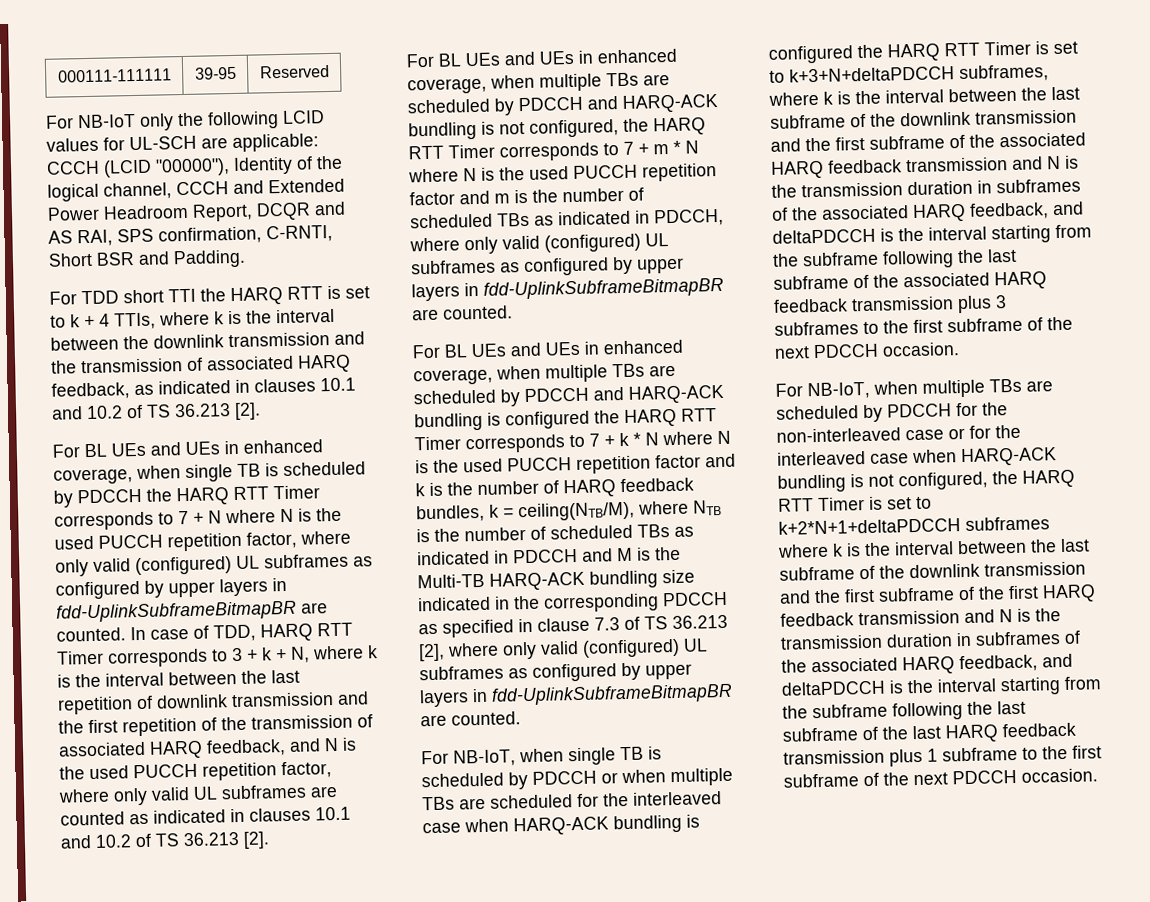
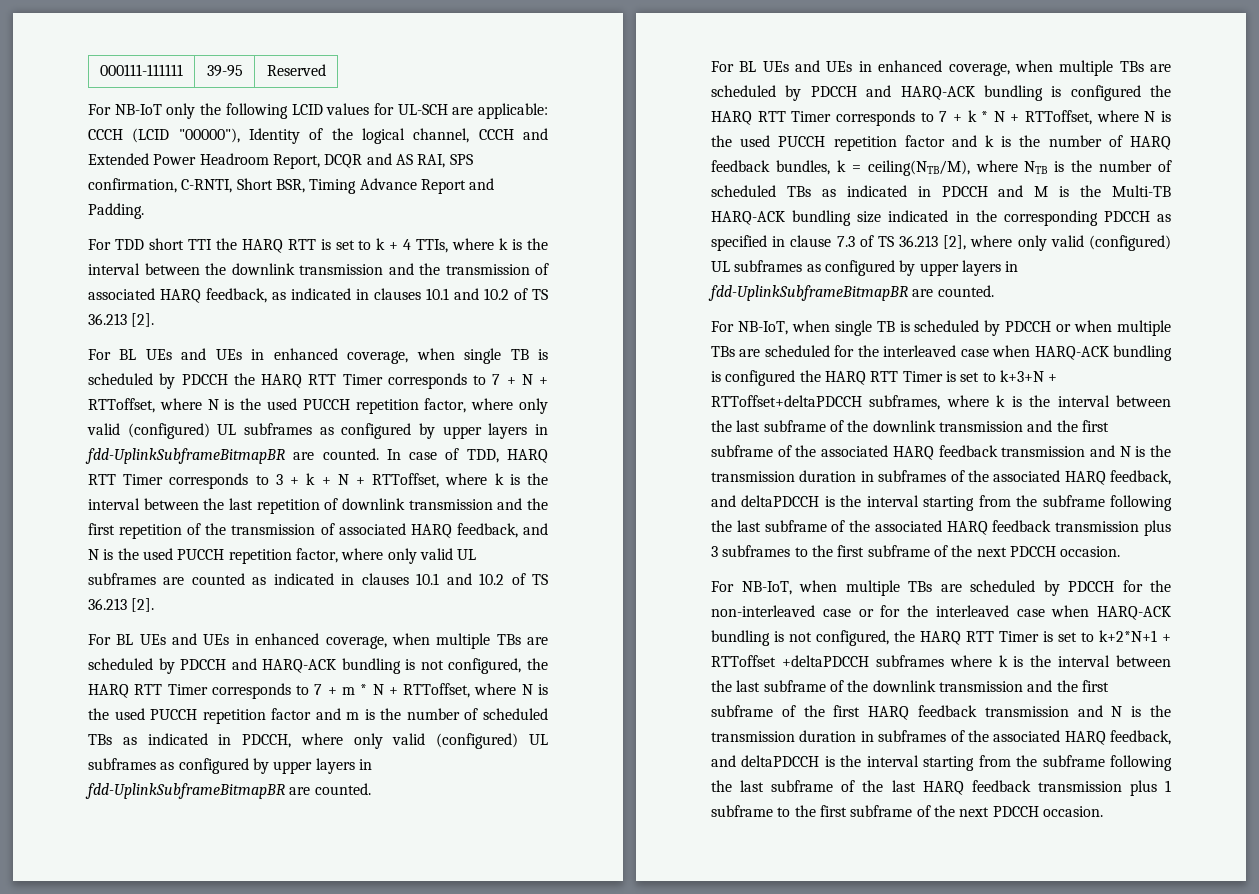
- For NB-IoT only the following LCID values for UL-SCH are applicable: CCCH (LCID "00000"), Identity of the logical channel, CCCH and Extended Power Headroom Report, DCQR and AS RAI, SPS confirmation, C-RNTI, Short BSR and Padding.
+ For NB-IoT only the following LCID values for UL-SCH are applicable: CCCH (LCID "00000"), Identity of the logical channel, CCCH and Extended Power Headroom Report, DCQR and AS RAI, SPS confirmation, C-RNTI, Short BSR, Timing Advance Report and Padding.
- For BL UEs and UEs in enhanced coverage, when single TB is scheduled by PDCCH the HARQ RTT Timer corresponds to 7 + N where N is the used PUCCH repetition factor, where only valid (configured) UL subframes as configured by upper layers in fdd-UplinkSubframeBitmapBR are counted.
+ For BL UEs and UEs in enhanced coverage, when single TB is scheduled by PDCCH the HARQ RTT Timer corresponds to 7 + N + RTToffset, where N is the used PUCCH repetition factor, where only valid (configured) UL subframes as configured by upper layers in fdd-UplinkSubframeBitmapBR are counted.
- In case of TDD, HARQ RTT Timer corresponds to 3 + k + N, where k is the interval between the last repetition of downlink transmission and the first repetition of the transmission of associated HARQ feedback, and N is the used PUCCH repetition factor, where only valid UL subframes are counted as indicated in clauses 10.1 and 10.2 of TS 36.213 [2].
+ In case of TDD, HARQ RTT Timer corresponds to 3 + k + N + RTToffset, where k is the interval between the last repetition of downlink transmission and the first repetition of the transmission of associated HARQ feedback, and N is the used PUCCH repetition factor, where only valid UL subframes are counted as indicated in clauses 10.1 and 10.2 of TS 36.213 [2].
- For BL UEs and UEs in enhanced coverage, when multiple TBs are scheduled by PDCCH and HARQ-ACK bundling is not configured, the HARQ RTT Timer corresponds to 7 + m * N where N is the used PUCCH repetition factor and m is the number of scheduled TBs as indicated in PDCCH, where only valid (configured) UL subframes as configured by upper layers in fdd-UplinkSubframeBitmapBR are counted.
+ For BL UEs and UEs in enhanced coverage, when multiple TBs are scheduled by PDCCH and HARQ-ACK bundling is not configured, the HARQ RTT Timer corresponds to 7 + m * N + RTToffset, where N is the used PUCCH repetition factor and m is the number of scheduled TBs as indicated in PDCCH, where only valid (configured) UL subframes as configured by upper layers in fdd-UplinkSubframeBitmapBR are counted.
- For BL UEs and UEs in enhanced coverage, when multiple TBs are scheduled by PDCCH and HARQ-ACK bundling is configured the HARQ RTT Timer corresponds to 7 + k * N where N is the used PUCCH repetition factor and k is the number of HARQ feedback bundles, k = ceiling(NTB/M), where NTB is the number of scheduled TBs as indicated in PDCCH and M is the Multi-TB HARQ-ACK bundling size indicated in the corresponding PDCCH as specified in clause 7.3 of TS 36.213 [2], where only valid (configured) UL subframes as configured by upper layers in fdd-UplinkSubframeBitmapBR are counted.
+ For BL UEs and UEs in enhanced coverage, when multiple TBs are scheduled by PDCCH and HARQ-ACK bundling is configured the HARQ RTT Timer corresponds to 7 + k * N + RTToffset, where N is the used PUCCH repetition factor and k is the number of HARQ feedback bundles, k = ceiling(NTB/M), where NTB is the number of scheduled TBs as indicated in PDCCH and M is the Multi-TB HARQ-ACK bundling size indicated in the corresponding PDCCH as specified in clause 7.3 of TS 36.213 [2], where only valid (configured) UL subframes as configured by upper layers in fdd-UplinkSubframeBitmapBR are counted.
- For NB-IoT, when single TB is scheduled by PDCCH or when multiple TBs are scheduled for the interleaved case when HARQ-ACK bundling is configured the HARQ RTT Timer is set to k+3+N+deltaPDCCH subframes, where k is the interval between the last subframe of the downlink transmission and the first subframe of the associated HARQ feedback transmission and N is the transmission duration in subframes of the associated HARQ feedback, and deltaPDCCH is the interval starting from the subframe following the last subframe of the associated HARQ feedback transmission plus 3 subframes to the first subframe of the next PDCCH occasion.
+ For NB-IoT, when single TB is scheduled by PDCCH or when multiple TBs are scheduled for the interleaved case when HARQ-ACK bundling is configured the HARQ RTT Timer is set to k+3+N + RTToffset+deltaPDCCH subframes, where k is the interval between the last subframe of the downlink transmission and the first subframe of the associated HARQ feedback transmission and N is the transmission duration in subframes of the associated HARQ feedback, and deltaPDCCH is the interval starting from the subframe following the last subframe of the associated HARQ feedback transmission plus 3 subframes to the first subframe of the next PDCCH occasion.
- For NB-IoT, when multiple TBs are scheduled by PDCCH for the non-interleaved case or for the interleaved case when HARQ-ACK bundling is not configured, the HARQ RTT Timer is set to k+2*N+1+deltaPDCCH subframes where k is the interval between the last subframe of the downlink transmission and the first subframe of the first HARQ feedback transmission and N is the transmission duration in subframes of the associated HARQ feedback, and deltaPDCCH is the interval starting from the subframe following the last subframe of the last HARQ feedback transmission plus 1 subframe to the first subframe of the next PDCCH occasion.
+ For NB-IoT, when multiple TBs are scheduled by PDCCH for the non-interleaved case or for the interleaved case when HARQ-ACK bundling is not configured, the HARQ RTT Timer is set to k+2*N+1 + RTToffset +deltaPDCCH subframes where k is the interval between the last subframe of the downlink transmission and the first subframe of the first HARQ feedback transmission and N is the transmission duration in subframes of the associated HARQ feedback, and deltaPDCCH is the interval starting from the subframe following the last subframe of the last HARQ feedback transmission plus 1 subframe to the first subframe of the next PDCCH occasion.

